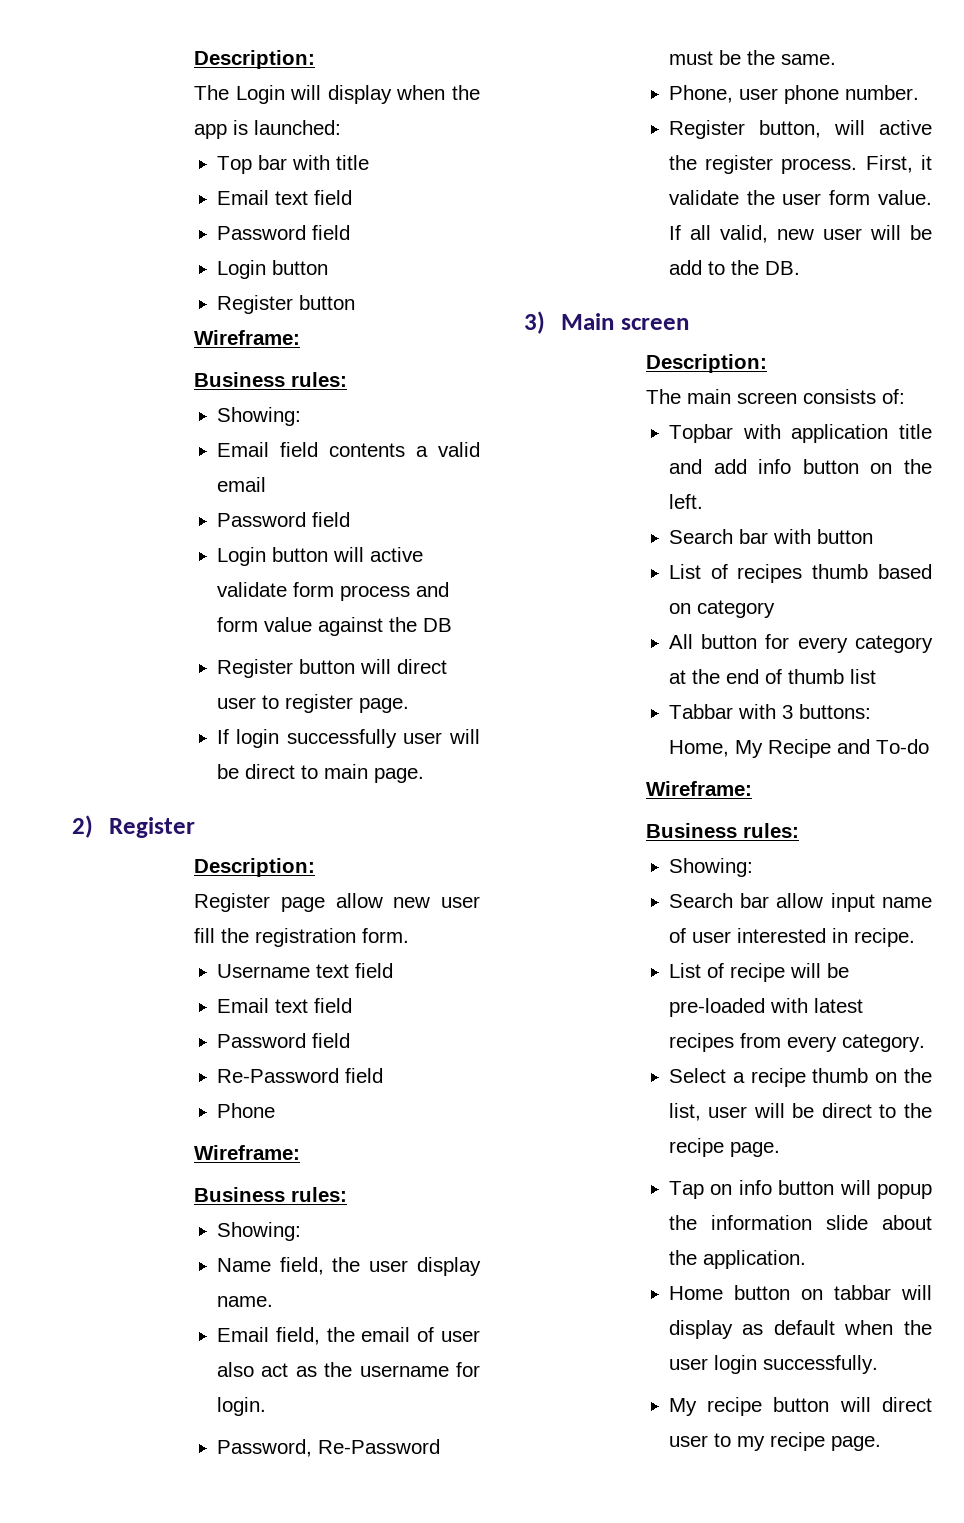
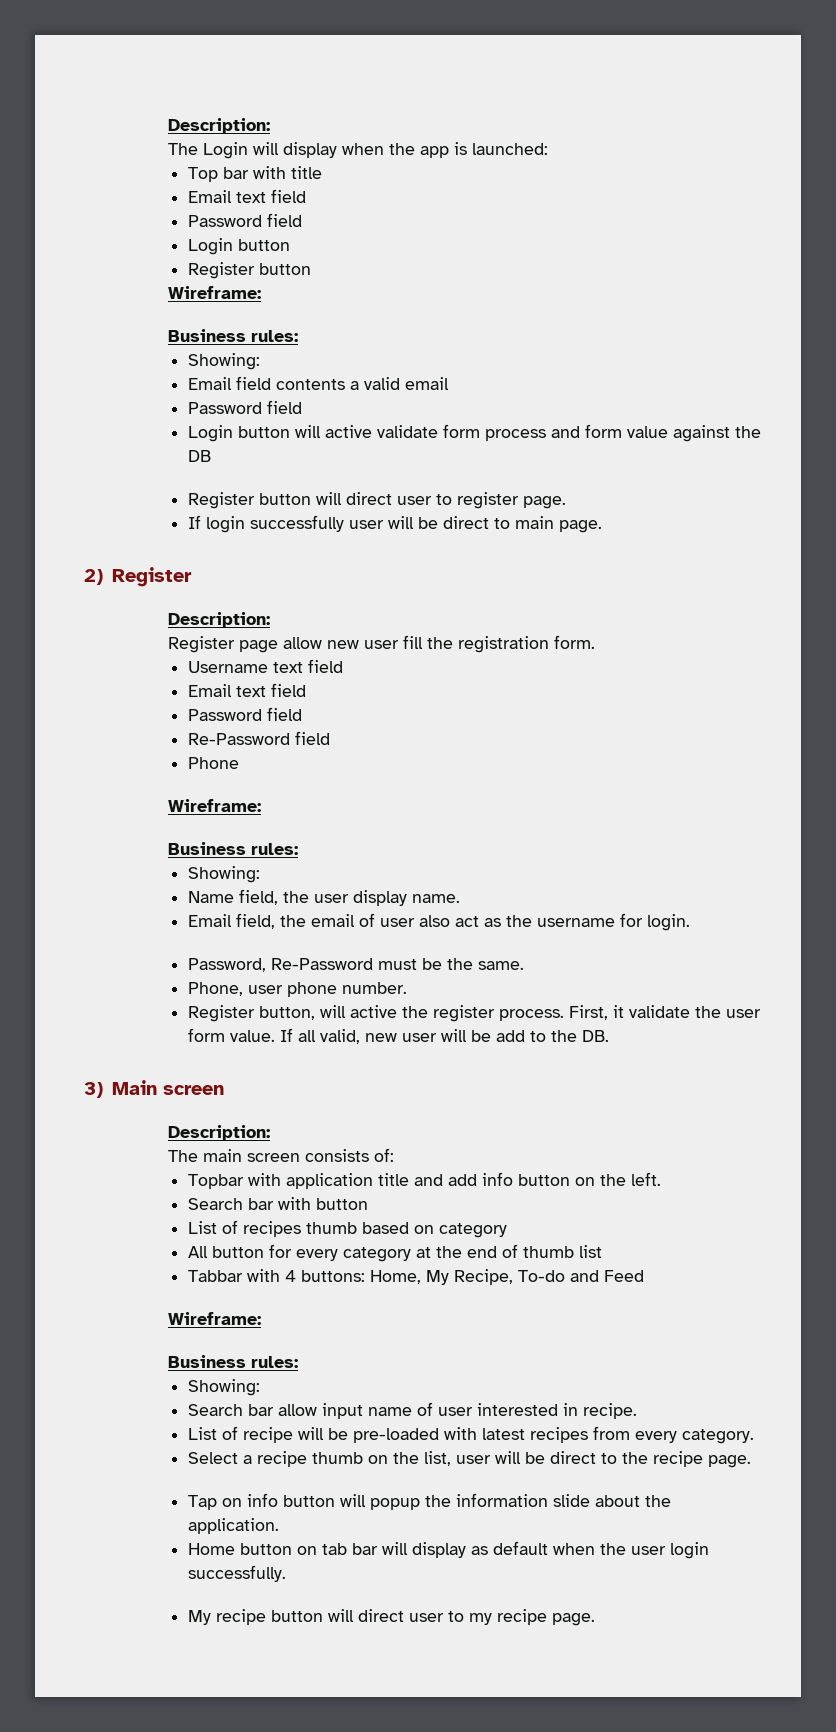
- Tabbar with 3 buttons: Home, My Recipe and To-do
+ Tabbar with 4 buttons: Home, My Recipe, To-do and Feed
- Home button on tabbar will display as default when the user login successfully.
+ Home button on tab bar will display as default when the user login successfully.

